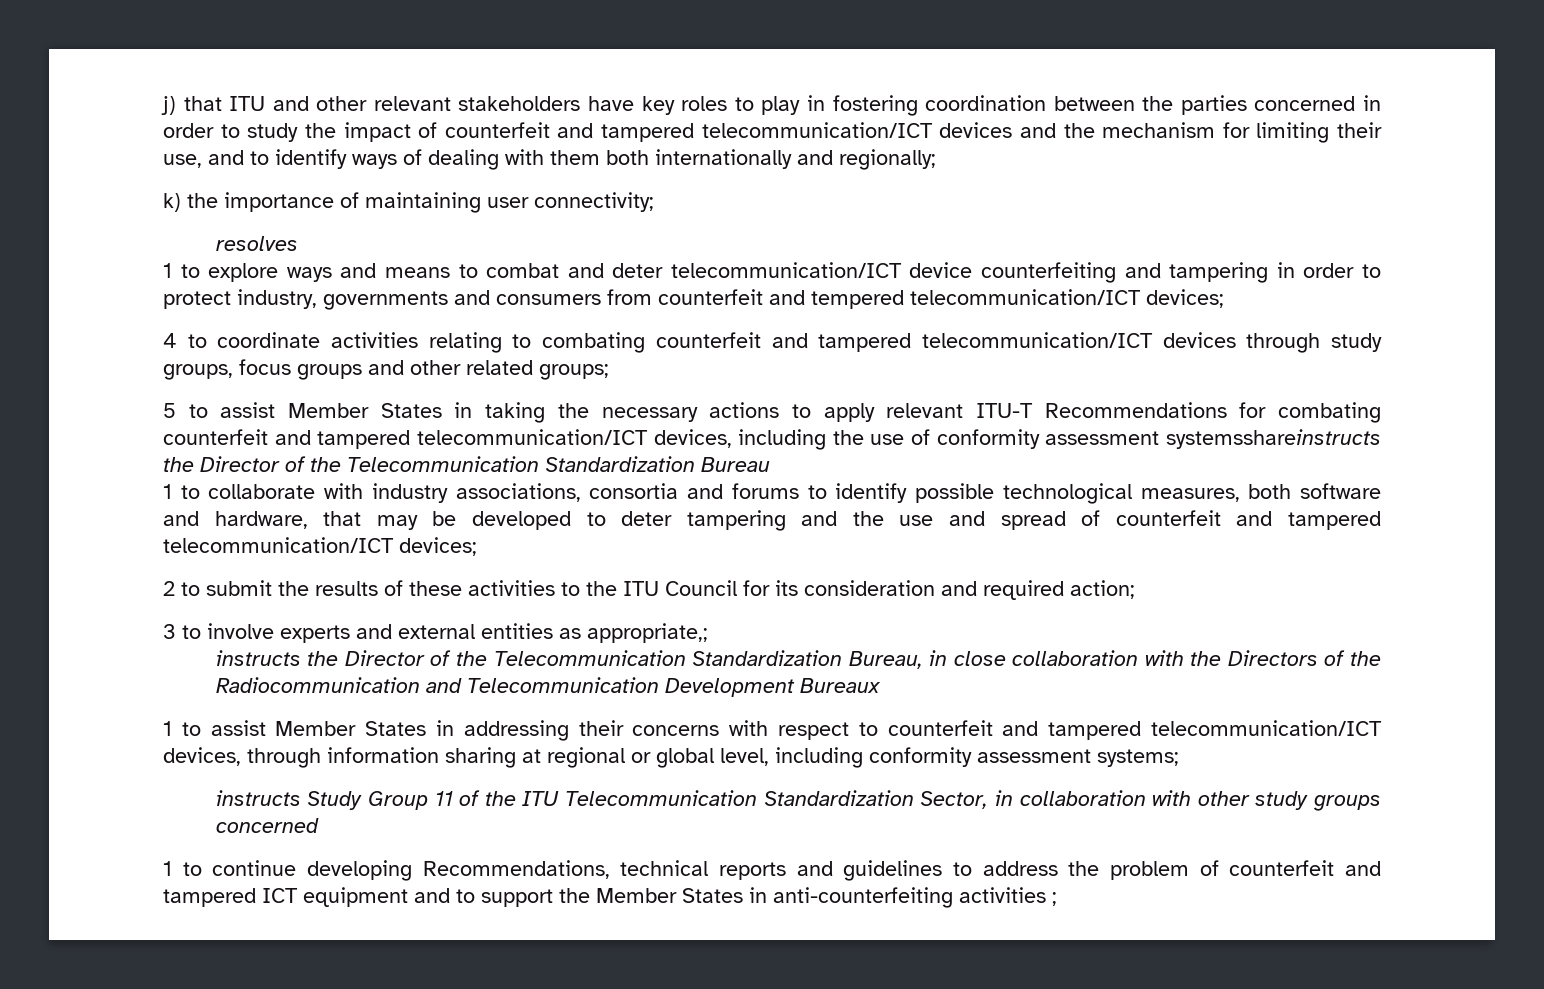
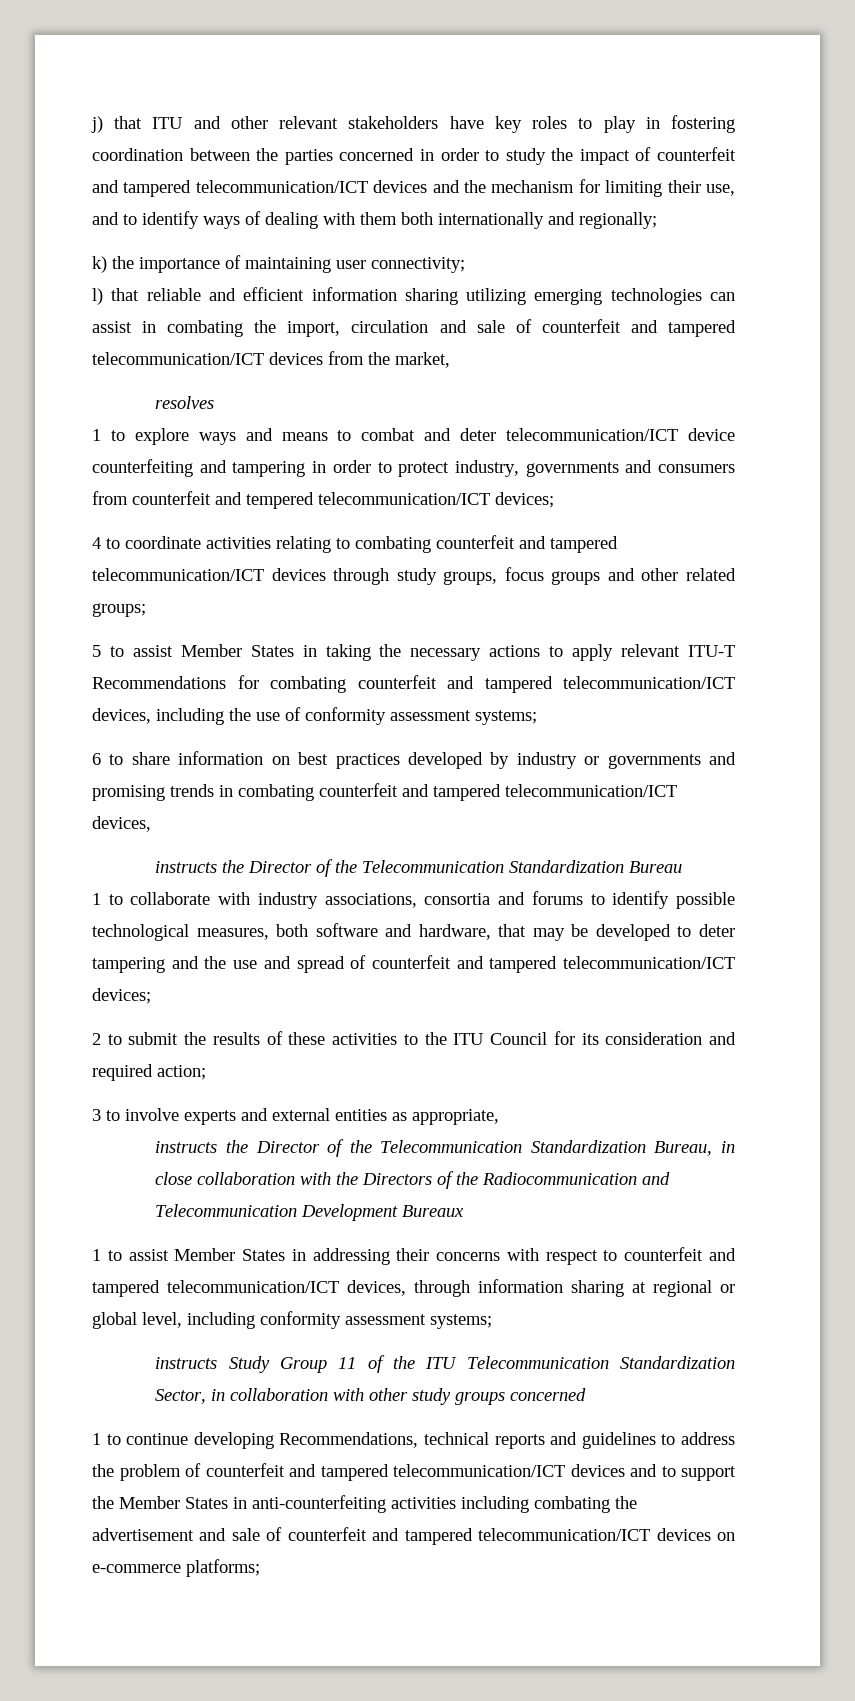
+ l) that reliable and efficient information sharing utilizing emerging technologies can assist in combating the import, circulation and sale of counterfeit and tampered telecommunication/ICT devices from the market,
- 5 to assist Member States in taking the necessary actions to apply relevant ITU-T Recommendations for combating counterfeit and tampered telecommunication/ICT devices, including the use of conformity assessment systemsshareinstructs the Director of the Telecommunication Standardization Bureau
+ 5 to assist Member States in taking the necessary actions to apply relevant ITU-T Recommendations for combating counterfeit and tampered telecommunication/ICT devices, including the use of conformity assessment systems;
+ 6 to share information on best practices developed by industry or governments and promising trends in combating counterfeit and tampered telecommunication/ICT devices,
+ instructs the Director of the Telecommunication Standardization Bureau
- 3 to involve experts and external entities as appropriate,;
+ 3 to involve experts and external entities as appropriate,
- 1 to continue developing Recommendations, technical reports and guidelines to address the problem of counterfeit and tampered ICT equipment and to support the Member States in anti-counterfeiting activities ;
+ 1 to continue developing Recommendations, technical reports and guidelines to address the problem of counterfeit and tampered telecommunication/ICT devices and to support the Member States in anti-counterfeiting activities including combating the advertisement and sale of counterfeit and tampered telecommunication/ICT devices on e-commerce platforms;

